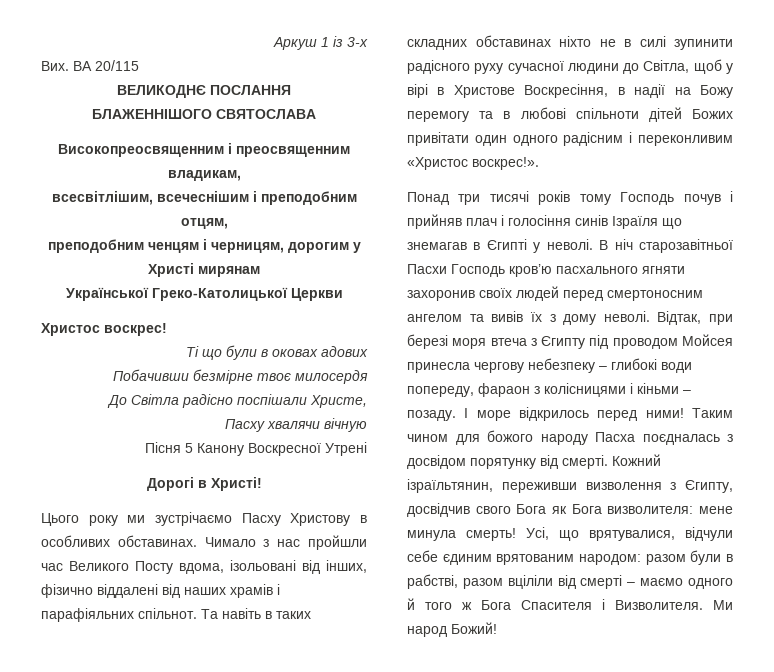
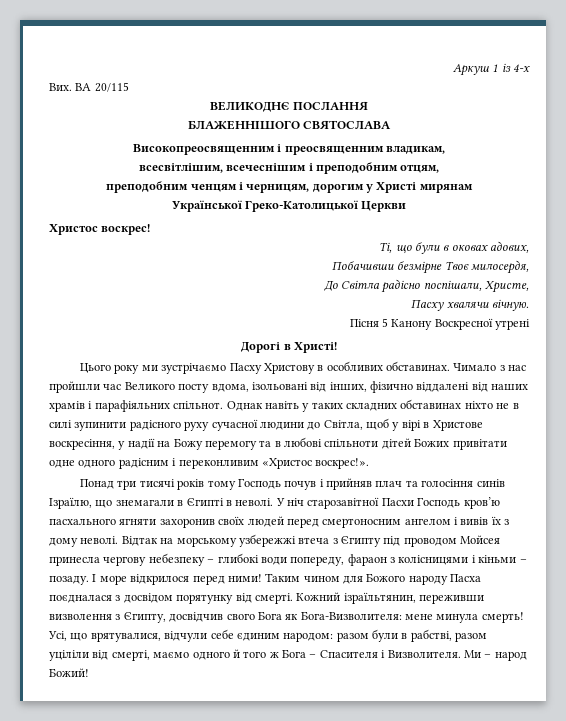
- Аркуш 1 із 3-х
+ Аркуш 1 із 4-х
- Ті що були в оковах адових
+ Ті, що були в оковах адових,
- Побачивши безмірне твоє милосердя
+ Побачивши безмірне Твоє милосердя,
- До Світла радісно поспішали Христе,
+ До Світла радісно поспішали, Христе,
- Пасху хвалячи вічную
+ Пасху хвалячи вічную.
- Пісня 5 Канону Воскресної Утрені
+ Пісня 5 Канону Воскресної утрені
- Чимало з нас пройшли час Великого Посту вдома, ізольовані від інших, фізично віддалені від наших храмів і парафіяльних спільнот.
+ Чимало з нас пройшли час Великого посту вдома, ізольовані від інших, фізично віддалені від наших храмів і парафіяльних спільнот.
- Та навіть в таких складних обставинах ніхто не в силі зупинити радісного руху сучасної людини до Світла, щоб у вірі в Христове Воскресіння, в надії на Божу перемогу та в любові спільноти дітей Божих привітати один одного радісним і переконливим «Христос воскрес!».
+ Однак навіть у таких складних обставинах ніхто не в силі зупинити радісного руху сучасної людини до Світла, щоб у вірі в Христове воскресіння, у надії на Божу перемогу та в любові спільноти дітей Божих привітати одне одного радісним і переконливим «Христос воскрес!».
- Понад три тисячі років тому Господь почув і прийняв плач і голосіння синів Ізраїля що знемагав в Єгипті у неволі. В ніч старозавітньої Пасхи Господь кров’ю пасхального ягняти захоронив своїх людей перед смертоносним ангелом та вивів їх з дому неволі.
+ Понад три тисячі років тому Господь почув і прийняв плач та голосіння синів Ізраїлю, що знемагали в Єгипті в неволі. У ніч старозавітної Пасхи Господь кров’ю пасхального ягняти захоронив своїх людей перед смертоносним ангелом і вивів їх з дому неволі.
- Відтак, при березі моря втеча з Єгипту під проводом Мойсея принесла чергову небезпеку – глибокі води попереду, фараон з колісницями і кіньми – позаду.
+ Відтак на морському узбережжі втеча з Єгипту під проводом Мойсея принесла чергову небезпеку – глибокі води попереду, фараон з колісницями і кіньми – позаду.
- І море відкрилось перед ними!
+ І море відкрилося перед ними!
- Таким чином для божого народу Пасха поєдналась з досвідом порятунку від смерті.
+ Таким чином для Божого народу Пасха поєдналася з досвідом порятунку від смерті.
- Кожний ізраїльтянин, переживши визволення з Єгипту, досвідчив свого Бога як Бога визволителя: мене минула смерть!
+ Кожний ізраїльтянин, переживши визволення з Єгипту, досвідчив свого Бога як Бога-Визволителя: мене минула смерть!
- Усі, що врятувалися, відчули себе єдиним врятованим народом: разом були в рабстві, разом вціліли від смерті – маємо одного й того ж Бога Спасителя і Визволителя.
+ Усі, що врятувалися, відчули себе єдиним народом: разом були в рабстві, разом уціліли від смерті, маємо одного й того ж Бога – Спасителя і Визволителя.
- Ми народ Божий!
+ Ми – народ Божий!

